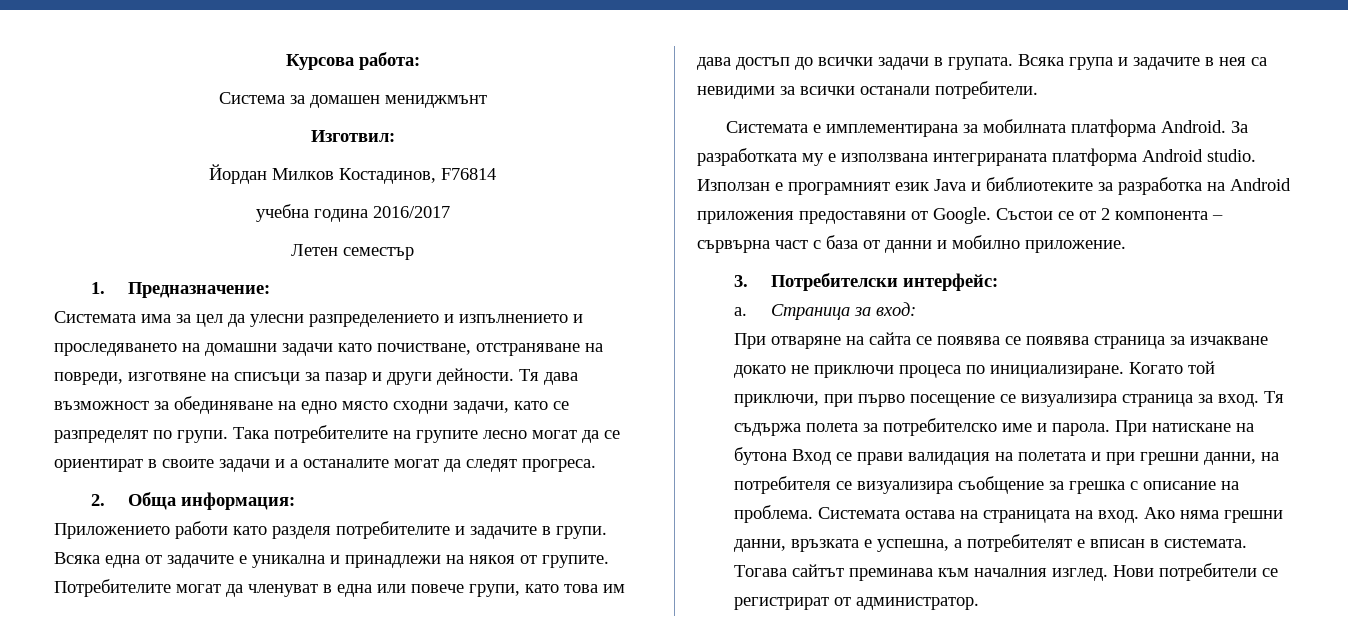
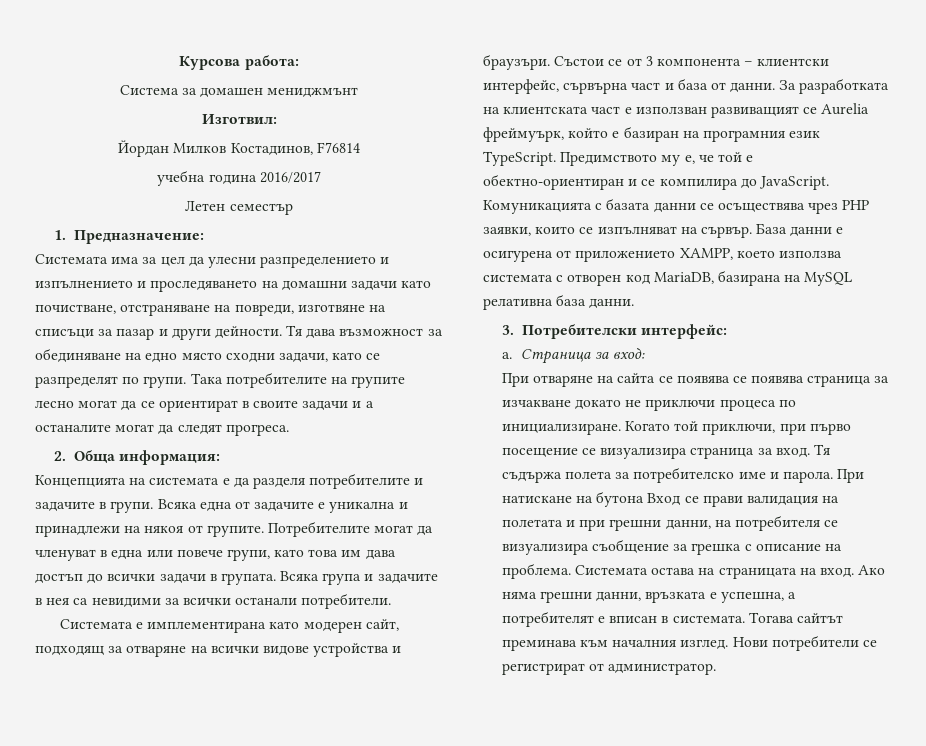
- Приложението работи като разделя потребителите и задачите в групи.
+ Концепцията на системата е да разделя потребителите и задачите в групи.
- Системата е имплементирана за мобилната платформа Android. За разработката му е използвана интегрираната платформа Android studio. Използан е програмният език Java и библиотеките за разработка на Android приложения предоставяни от Google.
+ Системата е имплементирана като модерен сайт, подходящ за отваряне на всички видове устройства и браузъри.
- Състои се от 2 компонента – сървърна част с база от данни и мобилно приложение.
+ Състои се от 3 компонента – клиентски интерфейс, сървърна част и база от данни. За разработката на клиентската част е използван развиващият се Aurelia фреймуърк, който е базиран на програмния език TypeScript. Предимството му е, че той е обектно-ориентиран и се компилира до JavaScript. Комуникацията с базата данни се осъществява чрез PHP заявки, които се изпълняват на сървър. База данни e осигурена от приложението XAMPP, което използва системата с отворен код MariaDB, базирана на MySQL релативна база данни.

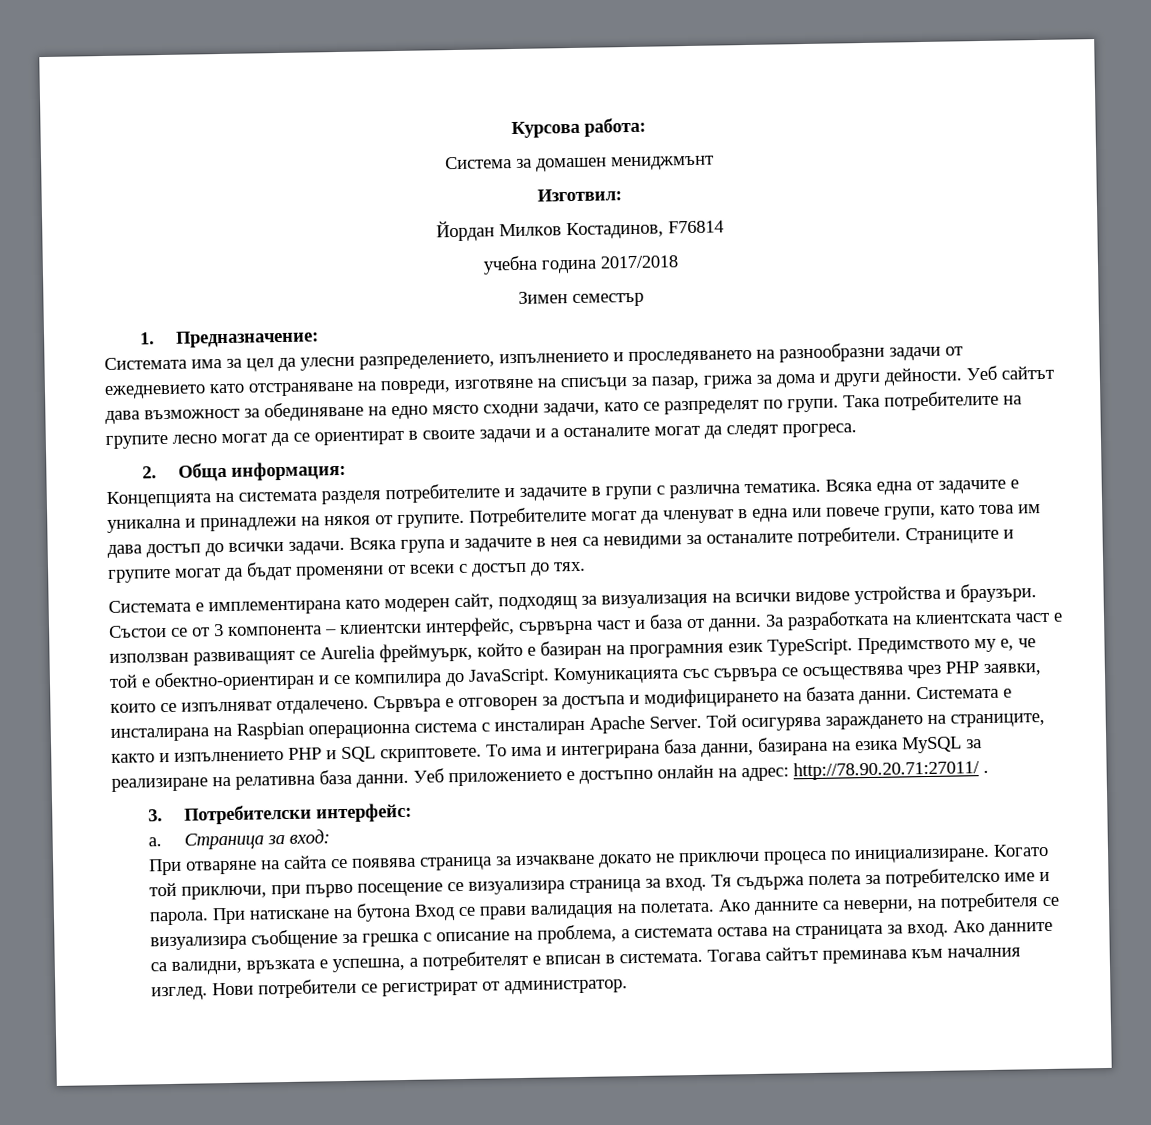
- учебна година 2016/2017
- Летен семестър
+ учебна година 2017/2018
+ Зимен семестър
- Системата има за цел да улесни разпределението и изпълнението и проследяването на домашни задачи като почистване, отстраняване на повреди, изготвяне на списъци за пазар и други дейности.
+ Системата има за цел да улесни разпределението, изпълнението и проследяването на разнообразни задачи от ежедневието като отстраняване на повреди, изготвяне на списъци за пазар, грижа за дома и други дейности.
- Тя дава възможност за обединяване на едно място сходни задачи, като се разпределят по групи.
+ Уеб сайтът дава възможност за обединяване на едно място сходни задачи, като се разпределят по групи.
- Концепцията на системата е да разделя потребителите и задачите в групи.
+ Концепцията на системата разделя потребителите и задачите в групи с различна тематика.
- Потребителите могат да членуват в една или повече групи, като това им дава достъп до всички задачи в групата.
+ Потребителите могат да членуват в една или повече групи, като това им дава достъп до всички задачи.
- Всяка група и задачите в нея са невидими за всички останали потребители.
+ Всяка група и задачите в нея са невидими за останалите потребители. Страниците и групите могат да бъдат променяни от всеки с достъп до тях.
- Системата е имплементирана като модерен сайт, подходящ за отваряне на всички видове устройства и браузъри.
+ Системата е имплементирана като модерен сайт, подходящ за визуализация на всички видове устройства и браузъри.
- Комуникацията с базата данни се осъществява чрез PHP заявки, които се изпълняват на сървър. База данни e осигурена от приложението XAMPP, което използва системата с отворен код MariaDB, базирана на MySQL релативна база данни.
+ Комуникацията със сървъра се осъществява чрез PHP заявки, които се изпълняват отдалечено. Сървъра е отговорен за достъпа и модифицирането на базата данни. Системата е инсталирана на Raspbian операционна система с инсталиран Apache Server. Той осигурява зараждането на страниците, както и изпълнението PHP и SQL скриптовете. То има и интегрирана база данни, базирана на езика MySQL за реализиране на релативна база данни. Уеб приложението е достъпно онлайн на адрес: http://78.90.20.71:27011/ .
- При отваряне на сайта се появява се появява страница за изчакване докато не приключи процеса по инициализиране.
+ При отваряне на сайта се появява страница за изчакване докато не приключи процеса по инициализиране.
- При натискане на бутона Вход се прави валидация на полетата и при грешни данни, на потребителя се визуализира съобщение за грешка с описание на проблема. Системата остава на страницата на вход.
+ При натискане на бутона Вход се прави валидация на полетата. Ако данните са неверни, на потребителя се визуализира съобщение за грешка с описание на проблема, а системата остава на страницата за вход.
- Ако няма грешни данни, връзката е успешна, а потребителят е вписан в системата.
+ Ако данните са валидни, връзката е успешна, а потребителят е вписан в системата.

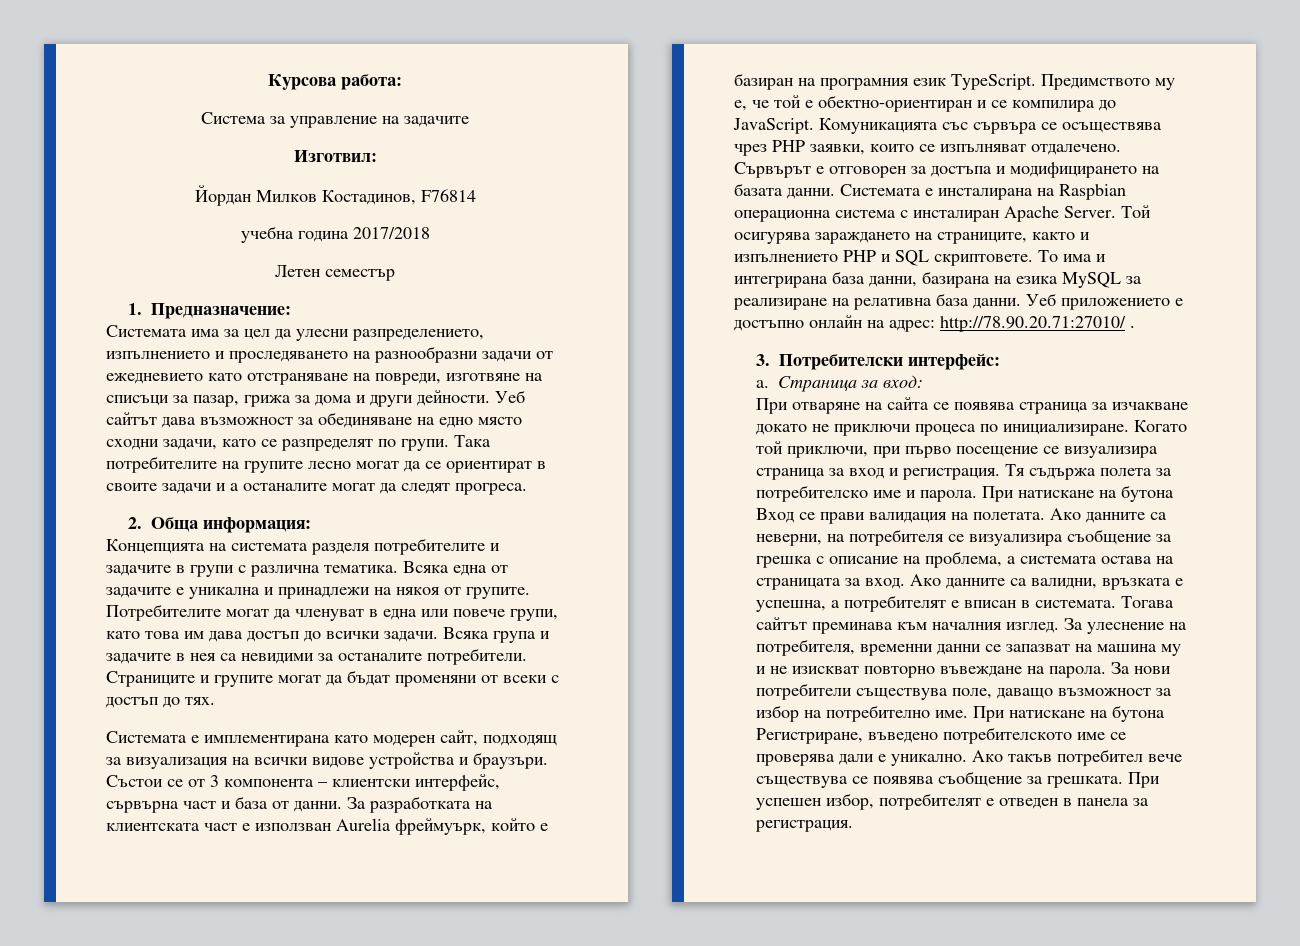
- Система за домашен мениджмънт
+ Система за управление на задачите
- Зимен семестър
+ Летен семестър
- За разработката на клиентската част е използван развиващият се Aurelia фреймуърк, който е базиран на програмния език TypeScript.
+ За разработката на клиентската част е използван Aurelia фреймуърк, който е базиран на програмния език TypeScript.
- Сървъра е отговорен за достъпа и модифицирането на базата данни.
+ Сървърът е отговорен за достъпа и модифицирането на базата данни.
- Уеб приложението е достъпно онлайн на адрес: http://78.90.20.71:27011/ .
+ Уеб приложението е достъпно онлайн на адрес: http://78.90.20.71:27010/ .
- Когато той приключи, при първо посещение се визуализира страница за вход.
+ Когато той приключи, при първо посещение се визуализира страница за вход и регистрация.
- Нови потребители се регистрират от администратор.
+ За улеснение на потребителя, временни данни се запазват на машина му и не изискват повторно въвеждане на парола. За нови потребители съществува поле, даващо възможност за избор на потребително име. При натискане на бутона Регистриране, въведено потребителското име се проверява дали е уникално. Ако такъв потребител вече съществува се появява съобщение за грешката. При успешен избор, потребителят е отведен в панела за регистрация.

